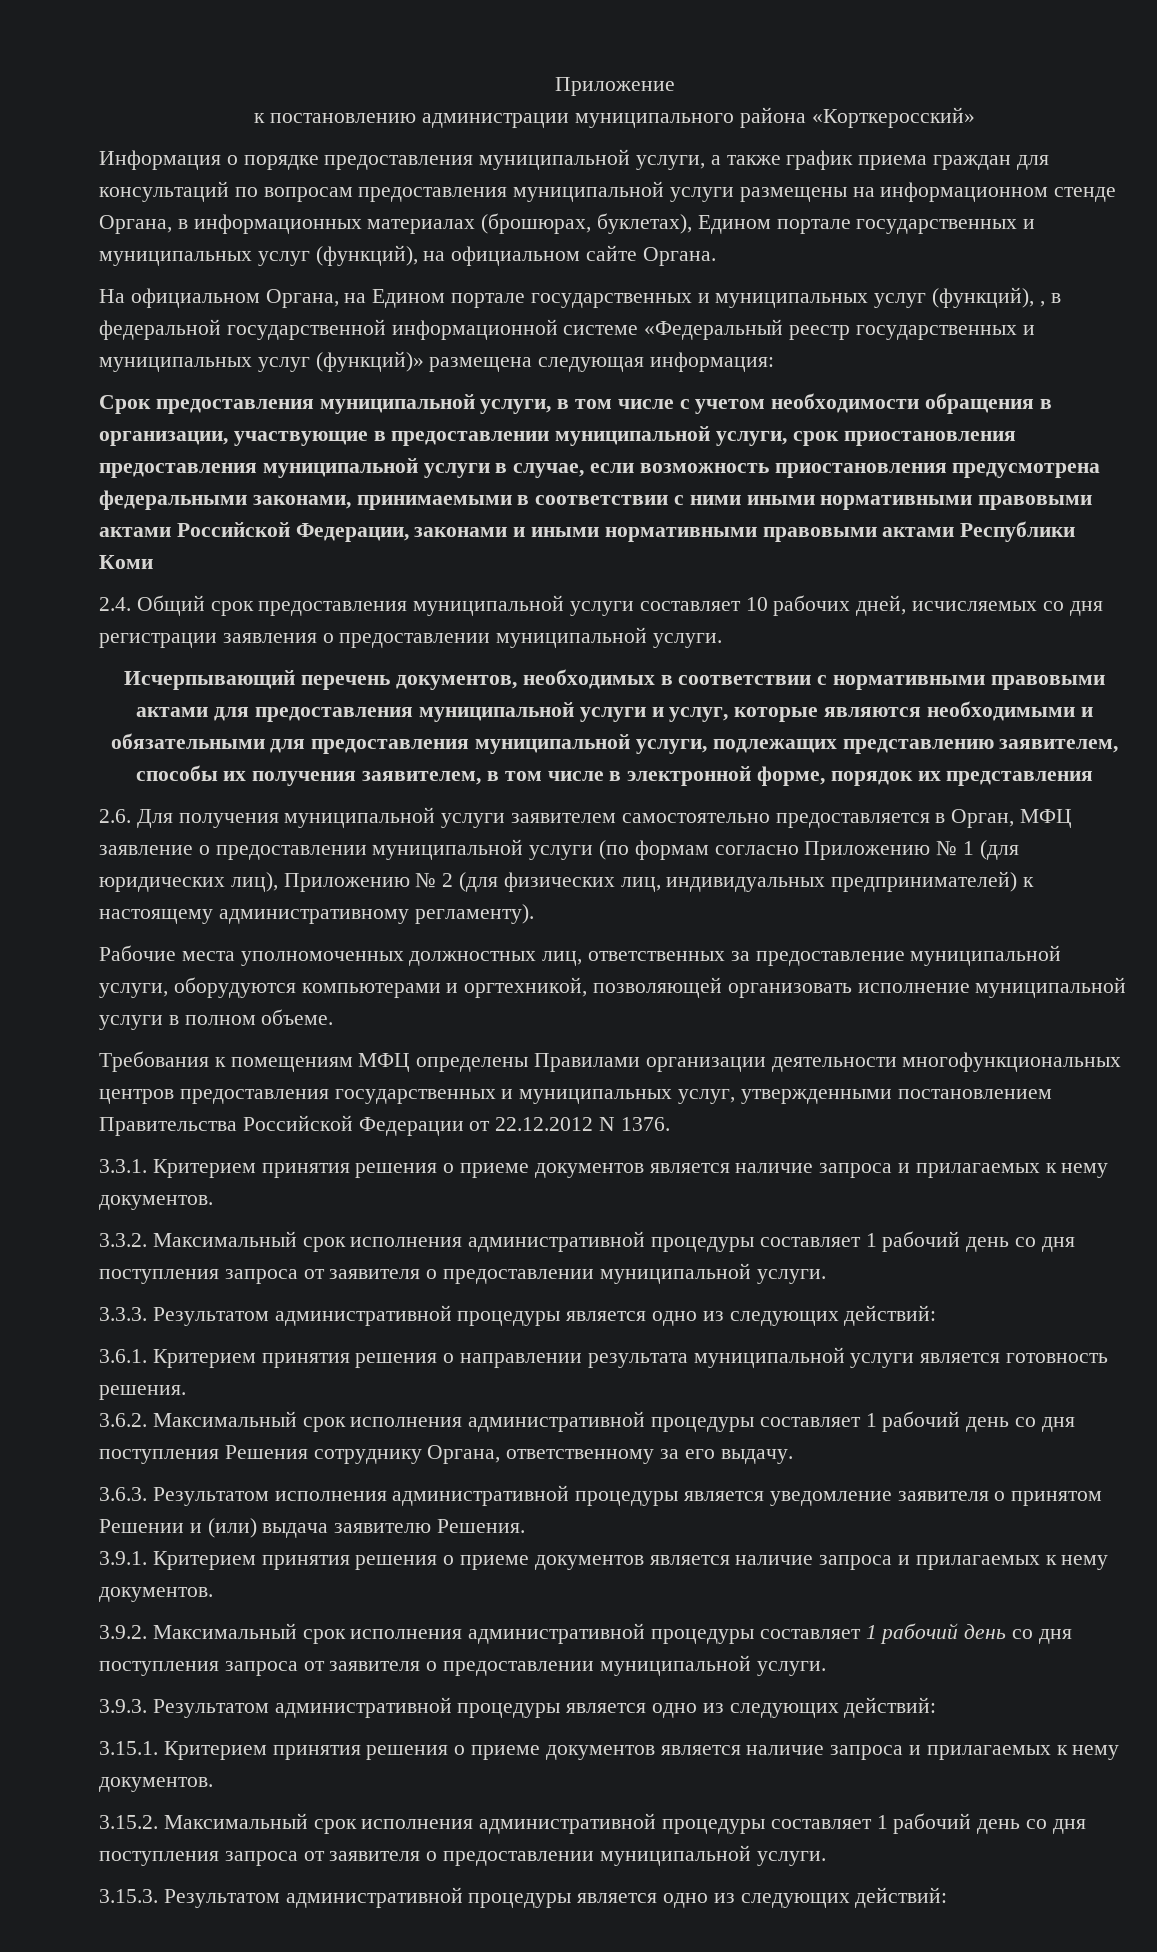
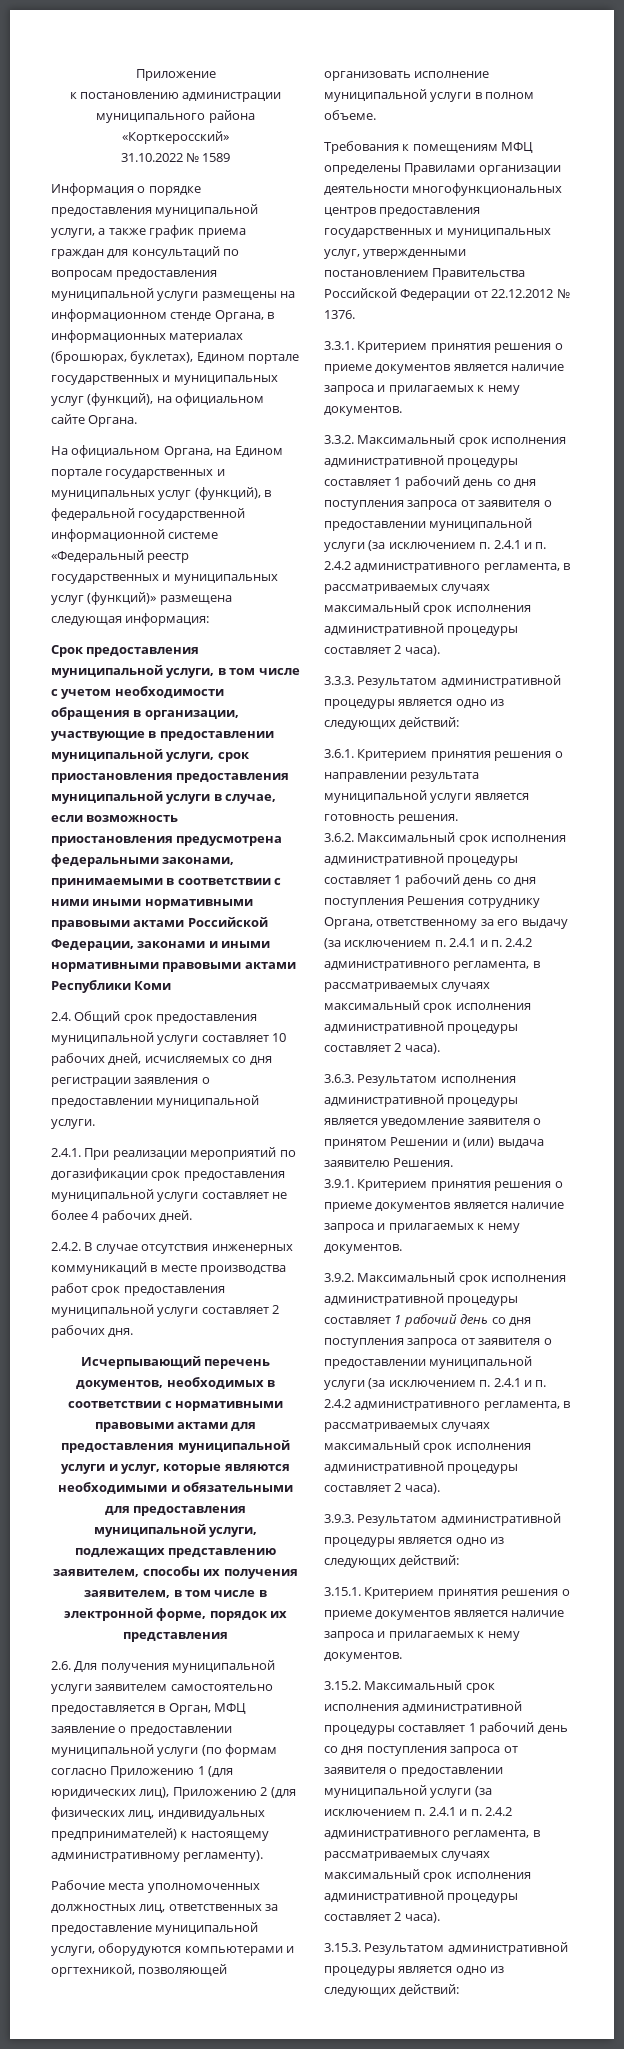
+ 31.10.2022 № 1589
- На официальном Органа, на Едином портале государственных и муниципальных услуг (функций), , в федеральной государственной информационной системе «Федеральный реестр государственных и муниципальных услуг (функций)» размещена следующая информация:
+ На официальном Органа, на Едином портале государственных и муниципальных услуг (функций), в федеральной государственной информационной системе «Федеральный реестр государственных и муниципальных услуг (функций)» размещена следующая информация:
+ 2.4.1. При реализации мероприятий по догазификации срок предоставления муниципальной услуги составляет не более 4 рабочих дней.
+ 2.4.2. В случае отсутствия инженерных коммуникаций в месте производства работ срок предоставления муниципальной услуги составляет 2 рабочих дня.
- 2.6. Для получения муниципальной услуги заявителем самостоятельно предоставляется в Орган, МФЦ заявление о предоставлении муниципальной услуги (по формам согласно Приложению № 1 (для юридических лиц), Приложению № 2 (для физических лиц, индивидуальных предпринимателей) к настоящему административному регламенту).
+ 2.6. Для получения муниципальной услуги заявителем самостоятельно предоставляется в Орган, МФЦ заявление о предоставлении муниципальной услуги (по формам согласно Приложению 1 (для юридических лиц), Приложению 2 (для физических лиц, индивидуальных предпринимателей) к настоящему административному регламенту).
- Требования к помещениям МФЦ определены Правилами организации деятельности многофункциональных центров предоставления государственных и муниципальных услуг, утвержденными постановлением Правительства Российской Федерации от 22.12.2012 N 1376.
+ Требования к помещениям МФЦ определены Правилами организации деятельности многофункциональных центров предоставления государственных и муниципальных услуг, утвержденными постановлением Правительства Российской Федерации от 22.12.2012 № 1376.
- 3.3.2. Максимальный срок исполнения административной процедуры составляет 1 рабочий день со дня поступления запроса от заявителя о предоставлении муниципальной услуги.
+ 3.3.2. Максимальный срок исполнения административной процедуры составляет 1 рабочий день со дня поступления запроса от заявителя о предоставлении муниципальной услуги (за исключением п. 2.4.1 и п. 2.4.2 административного регламента, в рассматриваемых случаях максимальный срок исполнения административной процедуры составляет 2 часа).
- 3.6.2. Максимальный срок исполнения административной процедуры составляет 1 рабочий день со дня поступления Решения сотруднику Органа, ответственному за его выдачу.
+ 3.6.2. Максимальный срок исполнения административной процедуры составляет 1 рабочий день со дня поступления Решения сотруднику Органа, ответственному за его выдачу (за исключением п. 2.4.1 и п. 2.4.2 административного регламента, в рассматриваемых случаях максимальный срок исполнения административной процедуры составляет 2 часа).
- 3.9.2. Максимальный срок исполнения административной процедуры составляет 1 рабочий день со дня поступления запроса от заявителя о предоставлении муниципальной услуги.
+ 3.9.2. Максимальный срок исполнения административной процедуры составляет 1 рабочий день со дня поступления запроса от заявителя о предоставлении муниципальной услуги (за исключением п. 2.4.1 и п. 2.4.2 административного регламента, в рассматриваемых случаях максимальный срок исполнения административной процедуры составляет 2 часа).
- 3.15.2. Максимальный срок исполнения административной процедуры составляет 1 рабочий день со дня поступления запроса от заявителя о предоставлении муниципальной услуги.
+ 3.15.2. Максимальный срок исполнения административной процедуры составляет 1 рабочий день со дня поступления запроса от заявителя о предоставлении муниципальной услуги (за исключением п. 2.4.1 и п. 2.4.2 административного регламента, в рассматриваемых случаях максимальный срок исполнения административной процедуры составляет 2 часа).

